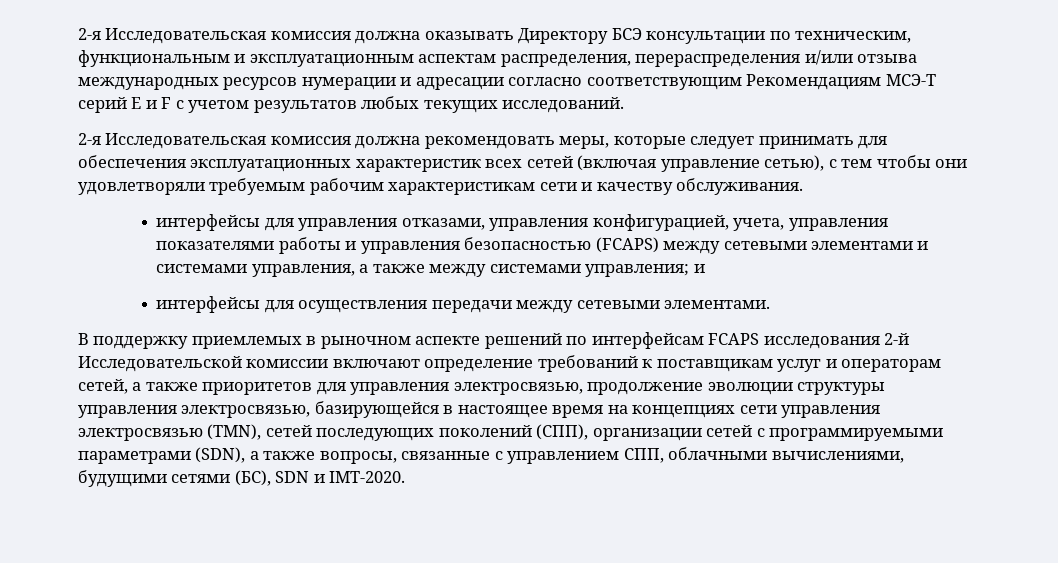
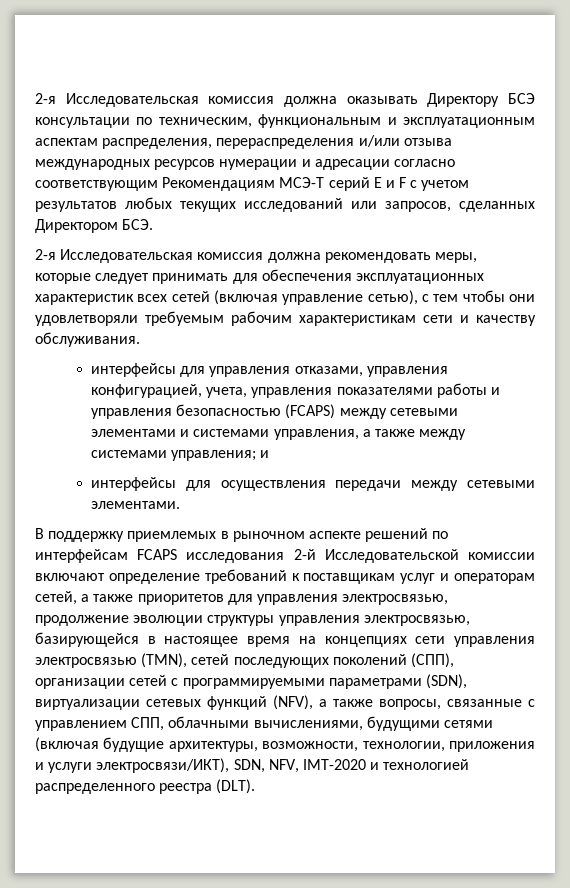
- 2-я Исследовательская комиссия должна оказывать Директору БСЭ консультации по техническим, функциональным и эксплуатационным аспектам распределения, перераспределения и/или отзыва международных ресурсов нумерации и адресации согласно соответствующим Рекомендациям МСЭ-Т серий Е и F с учетом результатов любых текущих исследований.
+ 2-я Исследовательская комиссия должна оказывать Директору БСЭ консультации по техническим, функциональным и эксплуатационным аспектам распределения, перераспределения и/или отзыва международных ресурсов нумерации и адресации согласно соответствующим Рекомендациям МСЭ-Т серий Е и F с учетом результатов любых текущих исследований или запросов, сделанных Директором БСЭ.
- В поддержку приемлемых в рыночном аспекте решений по интерфейсам FCAPS исследования 2-й Исследовательской комиссии включают определение требований к поставщикам услуг и операторам сетей, а также приоритетов для управления электросвязью, продолжение эволюции структуры управления электросвязью, базирующейся в настоящее время на концепциях сети управления электросвязью (TMN), сетей последующих поколений (СПП), организации сетей с программируемыми параметрами (SDN), а также вопросы, связанные с управлением СПП, облачными вычислениями, будущими сетями (БС), SDN и IMT-2020.
+ В поддержку приемлемых в рыночном аспекте решений по интерфейсам FCAPS исследования 2-й Исследовательской комиссии включают определение требований к поставщикам услуг и операторам сетей, а также приоритетов для управления электросвязью, продолжение эволюции структуры управления электросвязью, базирующейся в настоящее время на концепциях сети управления электросвязью (TMN), сетей последующих поколений (СПП), организации сетей с программируемыми параметрами (SDN), виртуализации сетевых функций (NFV), а также вопросы, связанные с управлением СПП, облачными вычислениями, будущими сетями (включая будущие архитектуры, возможности, технологии, приложения и услуги электросвязи/ИКТ), SDN, NFV, IMT-2020 и технологией распределенного реестра (DLT).

